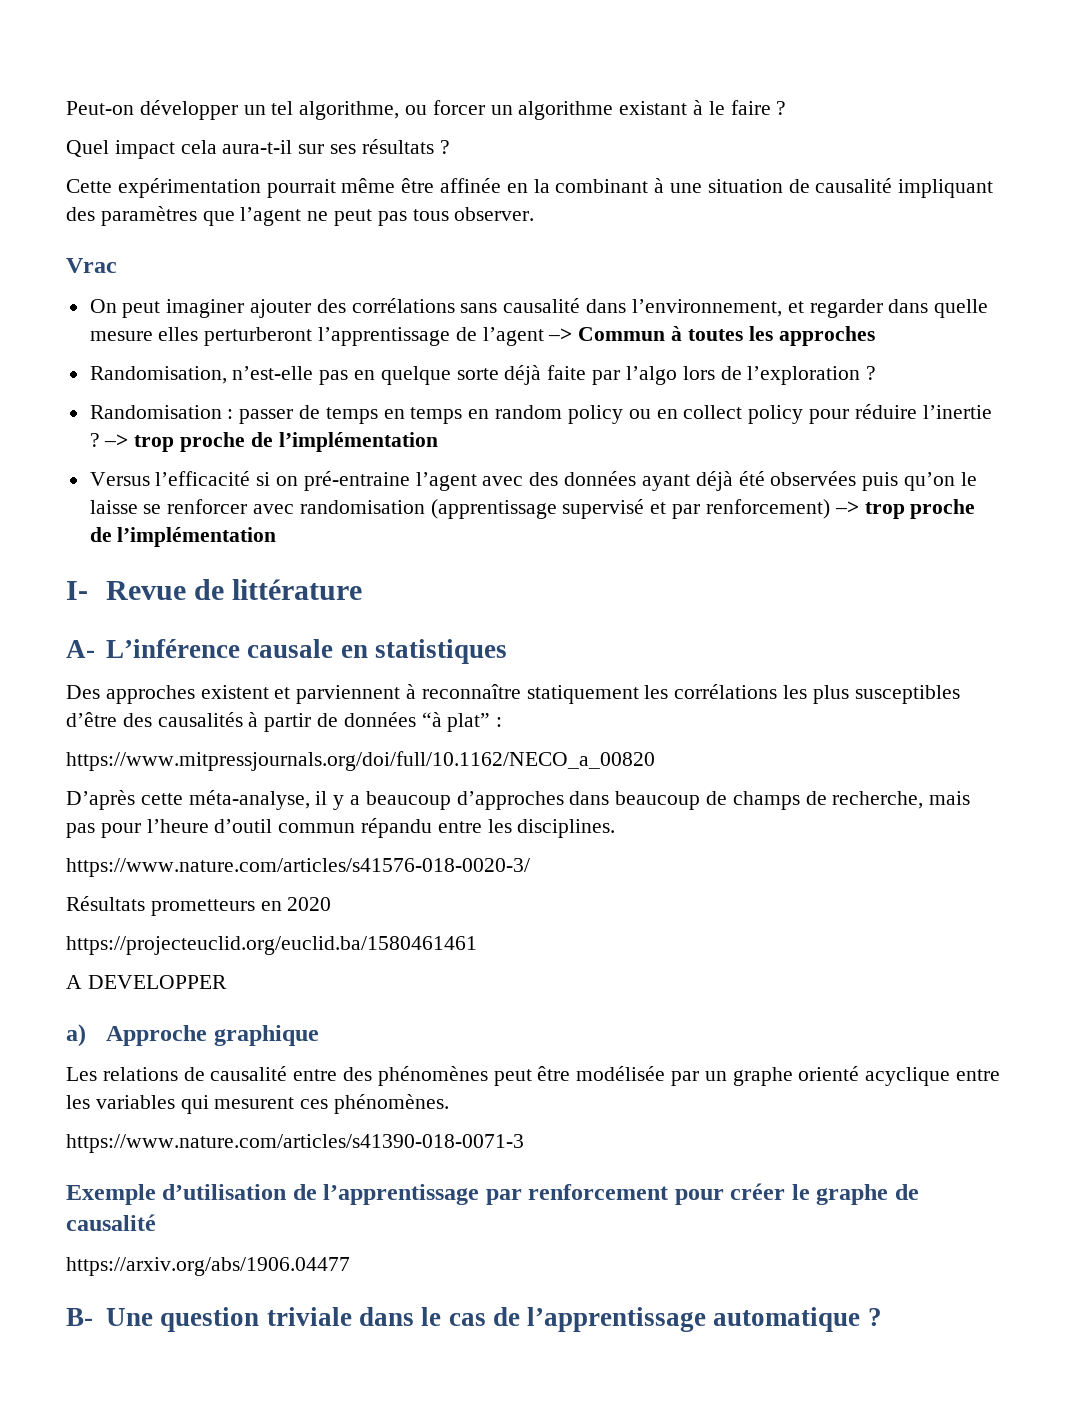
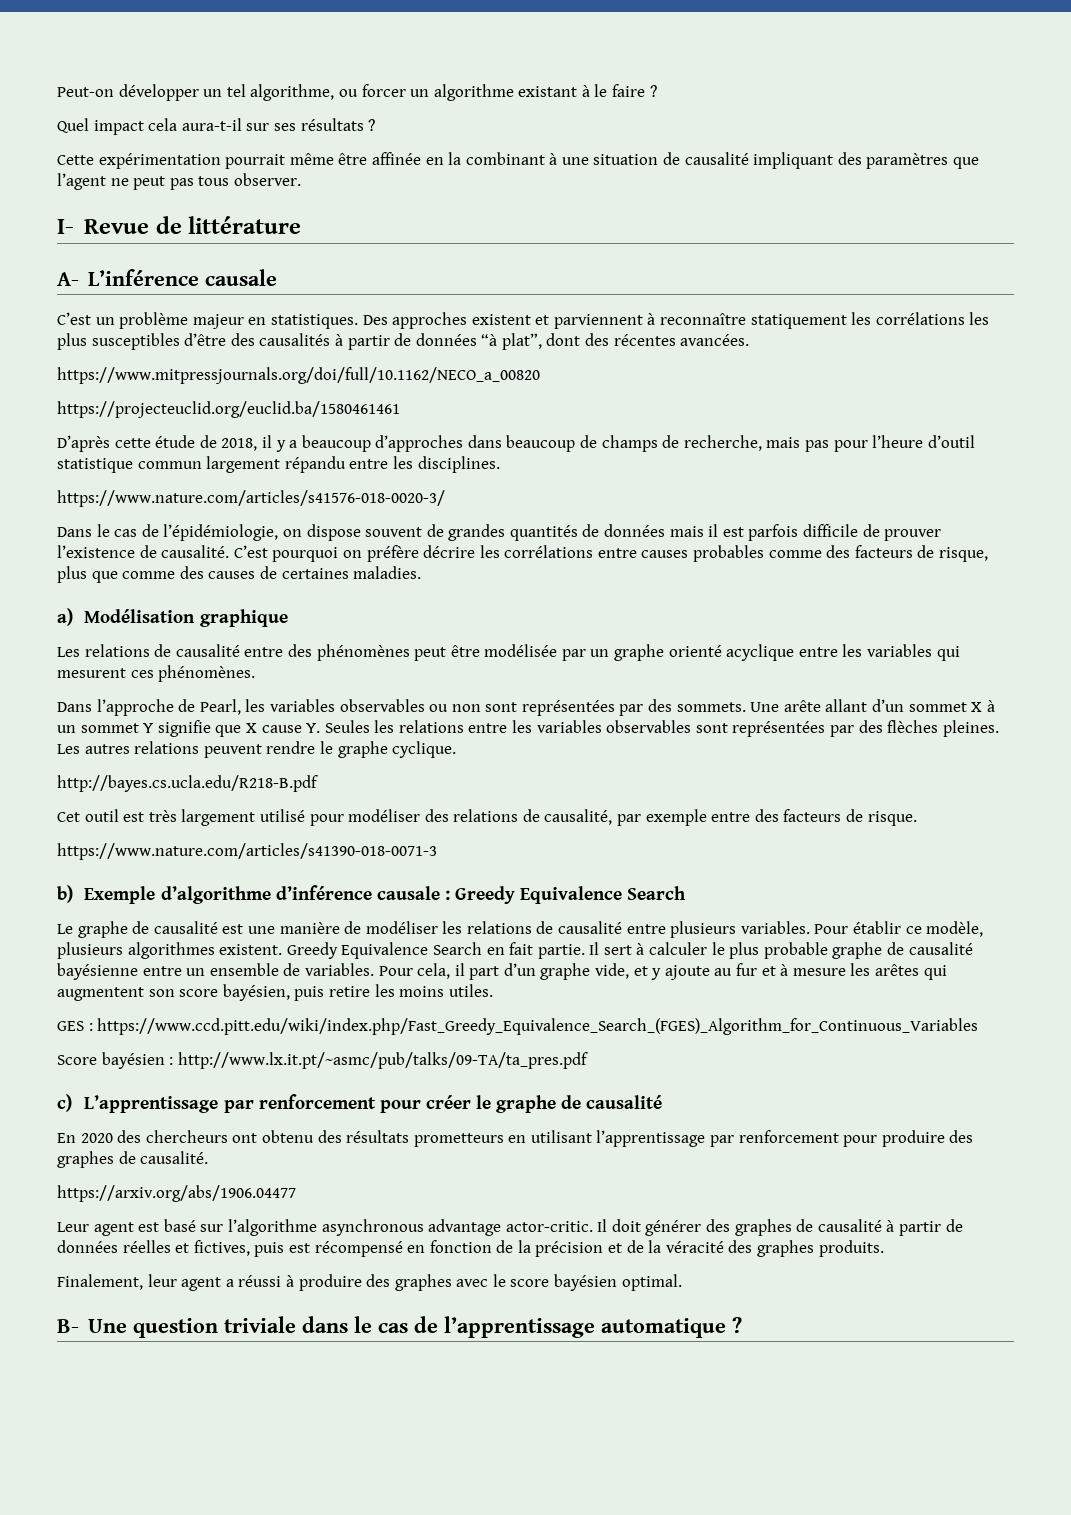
- Vrac
- On peut imaginer ajouter des corrélations sans causalité dans l’environnement, et regarder dans quelle mesure elles perturberont l’apprentissage de l’agent –> Commun à toutes les approches
- Randomisation, n’est-elle pas en quelque sorte déjà faite par l’algo lors de l’exploration ?
- Randomisation : passer de temps en temps en random policy ou en collect policy pour réduire l’inertie ? –> trop proche de l’implémentation
- Versus l’efficacité si on pré-entraine l’agent avec des données ayant déjà été observées puis qu’on le laisse se renforcer avec randomisation (apprentissage supervisé et par renforcement) –> trop proche de l’implémentation
- A- L’inférence causale en statistiques
- Des approches existent et parviennent à reconnaître statiquement les corrélations les plus susceptibles d’être des causalités à partir de données “à plat” :
+ A- L’inférence causale
+ C’est un problème majeur en statistiques. Des approches existent et parviennent à reconnaître statiquement les corrélations les plus susceptibles d’être des causalités à partir de données “à plat”, dont des récentes avancées.
+ https://projecteuclid.org/euclid.ba/1580461461
- D’après cette méta-analyse, il y a beaucoup d’approches dans beaucoup de champs de recherche, mais pas pour l’heure d’outil commun répandu entre les disciplines.
+ D’après cette étude de 2018, il y a beaucoup d’approches dans beaucoup de champs de recherche, mais pas pour l’heure d’outil statistique commun largement répandu entre les disciplines.
- Résultats prometteurs en 2020
- https://projecteuclid.org/euclid.ba/1580461461
- A DEVELOPPER
+ Dans le cas de l’épidémiologie, on dispose souvent de grandes quantités de données mais il est parfois difficile de prouver l’existence de causalité. C’est pourquoi on préfère décrire les corrélations entre causes probables comme des facteurs de risque, plus que comme des causes de certaines maladies.
- a) Approche graphique
+ a) Modélisation graphique
+ Dans l’approche de Pearl, les variables observables ou non sont représentées par des sommets. Une arête allant d’un sommet X à un sommet Y signifie que X cause Y. Seules les relations entre les variables observables sont représentées par des flèches pleines. Les autres relations peuvent rendre le graphe cyclique.
+ http://bayes.cs.ucla.edu/R218-B.pdf
+ Cet outil est très largement utilisé pour modéliser des relations de causalité, par exemple entre des facteurs de risque.
  https://www.nature.com/articles/s41390-018-0071-3
- Exemple d’utilisation de l’apprentissage par renforcement pour créer le graphe de causalité
+ b) Exemple d’algorithme d’inférence causale : Greedy Equivalence Search
+ Le graphe de causalité est une manière de modéliser les relations de causalité entre plusieurs variables. Pour établir ce modèle, plusieurs algorithmes existent. Greedy Equivalence Search en fait partie. Il sert à calculer le plus probable graphe de causalité bayésienne entre un ensemble de variables. Pour cela, il part d’un graphe vide, et y ajoute au fur et à mesure les arêtes qui augmentent son score bayésien, puis retire les moins utiles.
+ GES : https://www.ccd.pitt.edu/wiki/index.php/Fast_Greedy_Equivalence_Search_(FGES)_Algorithm_for_Continuous_Variables
+ Score bayésien : http://www.lx.it.pt/~asmc/pub/talks/09-TA/ta_pres.pdf
+ c) L’apprentissage par renforcement pour créer le graphe de causalité
+ En 2020 des chercheurs ont obtenu des résultats prometteurs en utilisant l’apprentissage par renforcement pour produire des graphes de causalité.
  https://arxiv.org/abs/1906.04477
+ Leur agent est basé sur l’algorithme asynchronous advantage actor-critic. Il doit générer des graphes de causalité à partir de données réelles et fictives, puis est récompensé en fonction de la précision et de la véracité des graphes produits.
+ Finalement, leur agent a réussi à produire des graphes avec le score bayésien optimal.

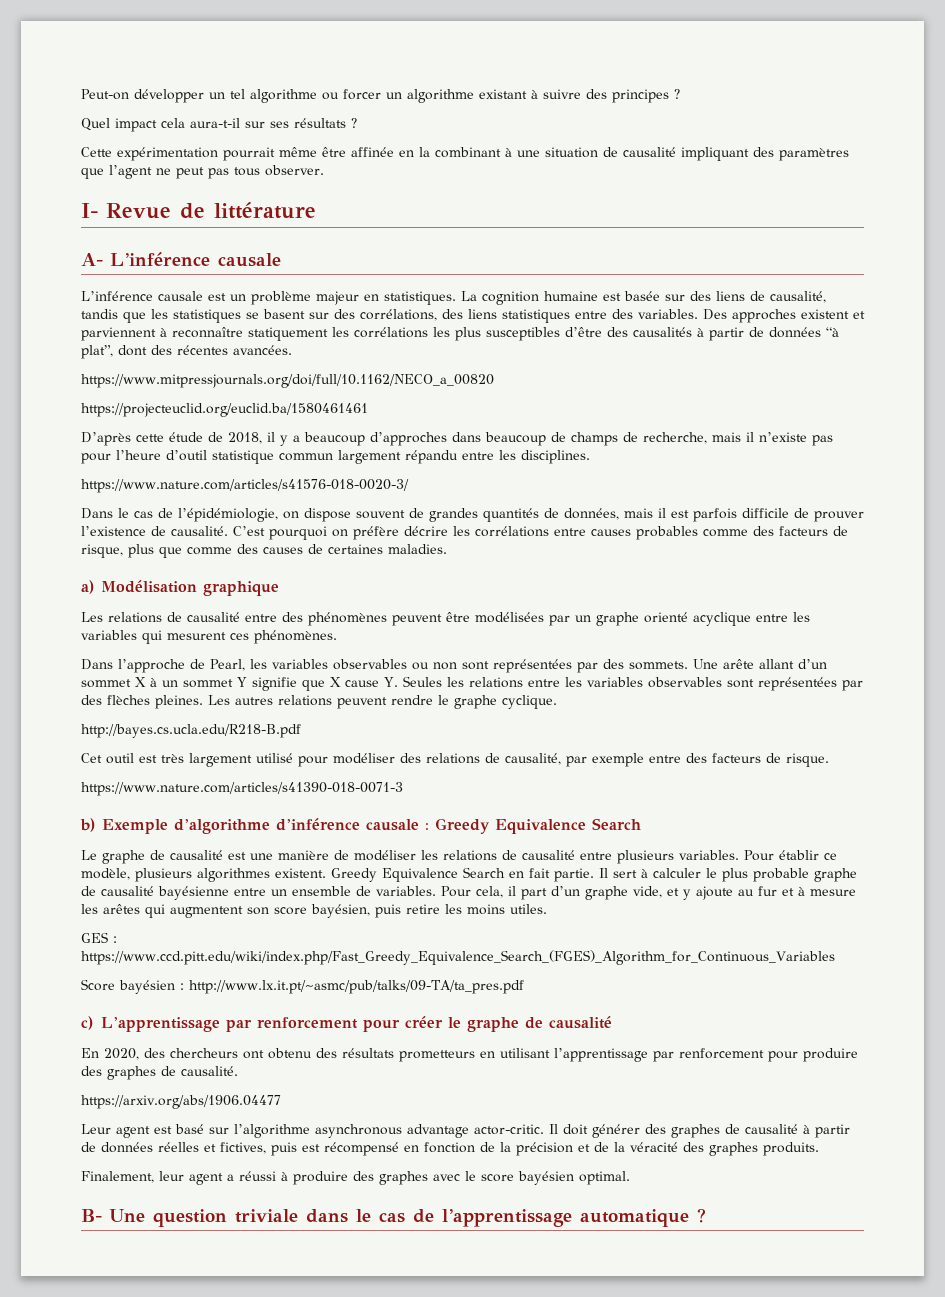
- Peut-on développer un tel algorithme, ou forcer un algorithme existant à le faire ?
+ Peut-on développer un tel algorithme ou forcer un algorithme existant à suivre des principes ?
- C’est un problème majeur en statistiques.
+ L’inférence causale est un problème majeur en statistiques.
+ La cognition humaine est basée sur des liens de causalité, tandis que les statistiques se basent sur des corrélations, des liens statistiques entre des variables.
- D’après cette étude de 2018, il y a beaucoup d’approches dans beaucoup de champs de recherche, mais pas pour l’heure d’outil statistique commun largement répandu entre les disciplines.
+ D’après cette étude de 2018, il y a beaucoup d’approches dans beaucoup de champs de recherche, mais il n’existe pas pour l’heure d’outil statistique commun largement répandu entre les disciplines.
- Dans le cas de l’épidémiologie, on dispose souvent de grandes quantités de données mais il est parfois difficile de prouver l’existence de causalité.
+ Dans le cas de l’épidémiologie, on dispose souvent de grandes quantités de données, mais il est parfois difficile de prouver l’existence de causalité.
- Les relations de causalité entre des phénomènes peut être modélisée par un graphe orienté acyclique entre les variables qui mesurent ces phénomènes.
+ Les relations de causalité entre des phénomènes peuvent être modélisées par un graphe orienté acyclique entre les variables qui mesurent ces phénomènes.
- En 2020 des chercheurs ont obtenu des résultats prometteurs en utilisant l’apprentissage par renforcement pour produire des graphes de causalité.
+ En 2020, des chercheurs ont obtenu des résultats prometteurs en utilisant l’apprentissage par renforcement pour produire des graphes de causalité.

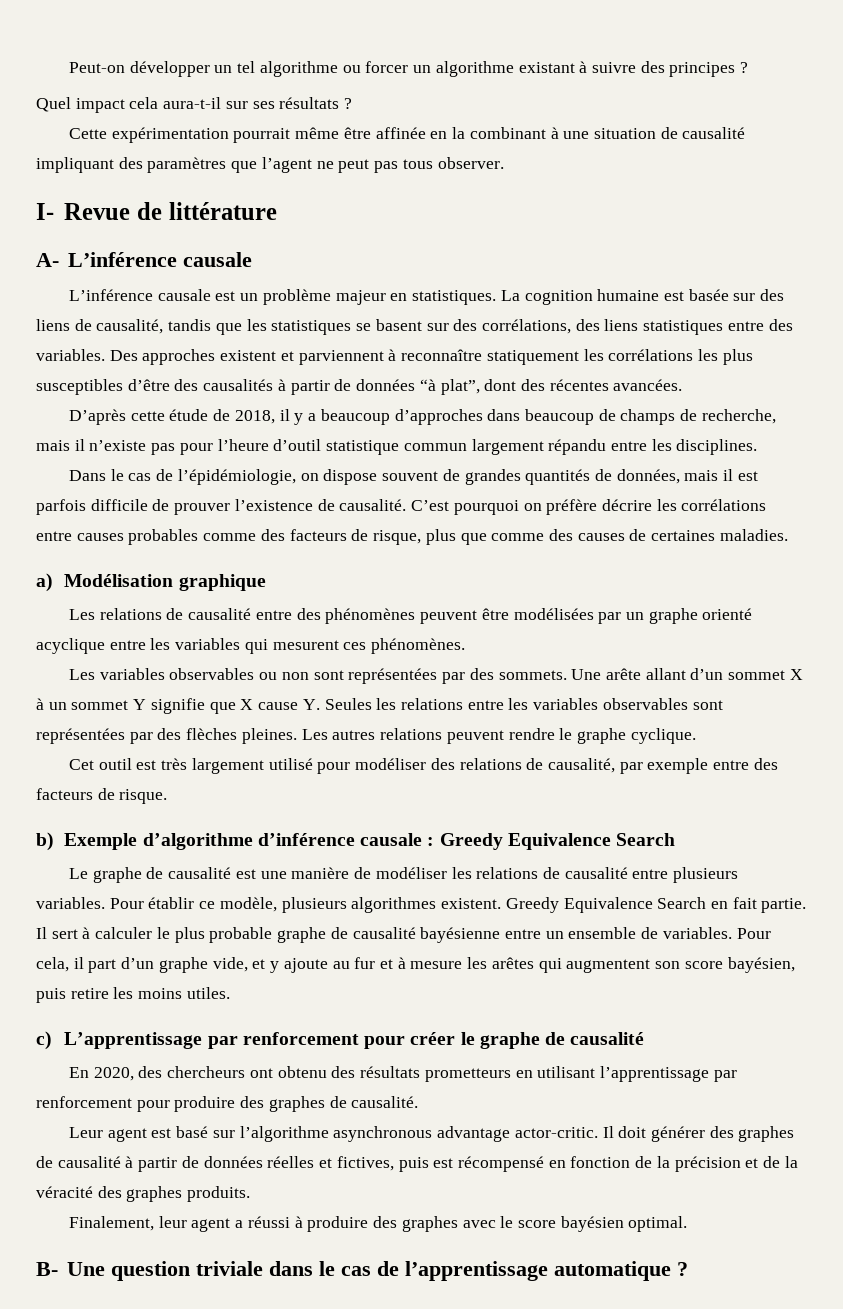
- https://www.mitpressjournals.org/doi/full/10.1162/NECO_a_00820
- https://projecteuclid.org/euclid.ba/1580461461
- https://www.nature.com/articles/s41576-018-0020-3/
- Dans l’approche de Pearl, les variables observables ou non sont représentées par des sommets.
+ Les variables observables ou non sont représentées par des sommets.
- http://bayes.cs.ucla.edu/R218-B.pdf
- https://www.nature.com/articles/s41390-018-0071-3
- GES : https://www.ccd.pitt.edu/wiki/index.php/Fast_Greedy_Equivalence_Search_(FGES)_Algorithm_for_Continuous_Variables
- Score bayésien : http://www.lx.it.pt/~asmc/pub/talks/09-TA/ta_pres.pdf
- https://arxiv.org/abs/1906.04477

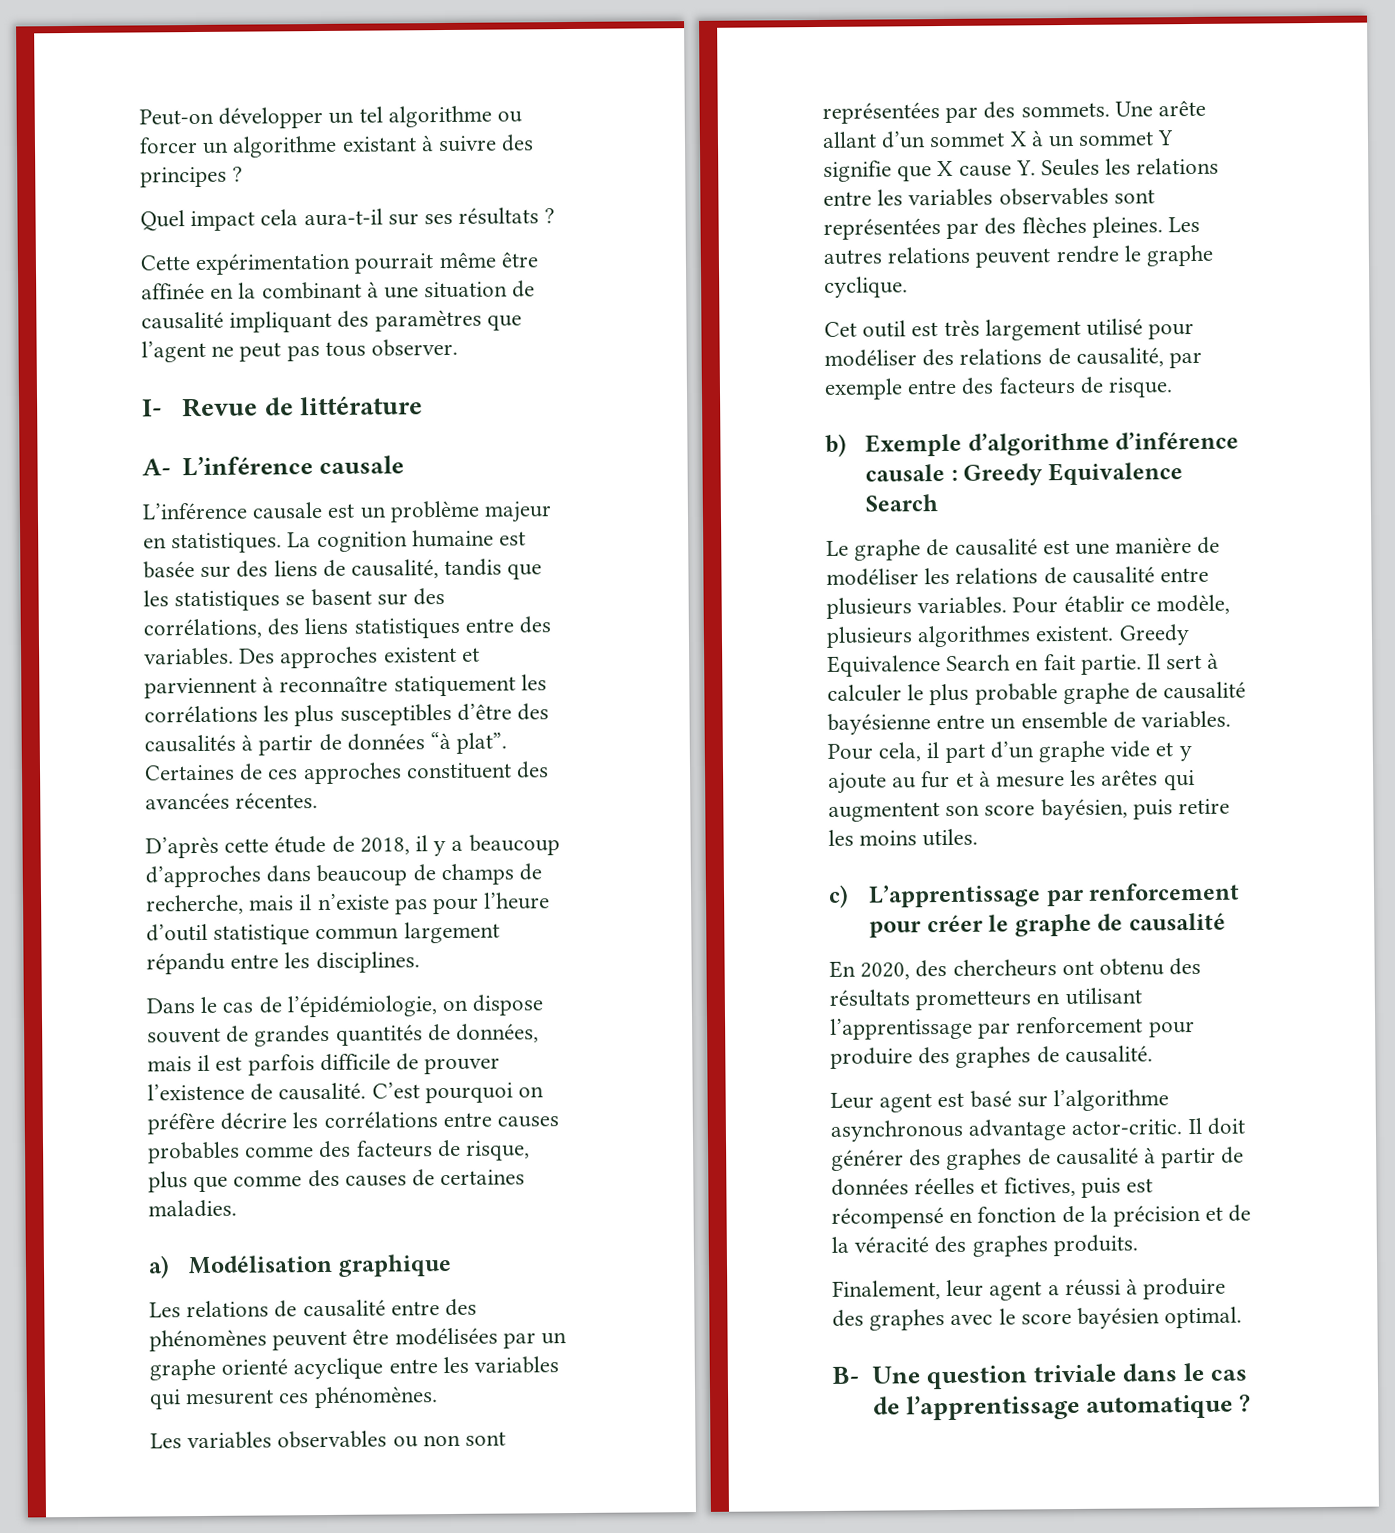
- Des approches existent et parviennent à reconnaître statiquement les corrélations les plus susceptibles d’être des causalités à partir de données “à plat”, dont des récentes avancées.
+ Des approches existent et parviennent à reconnaître statiquement les corrélations les plus susceptibles d’être des causalités à partir de données “à plat”. Certaines de ces approches constituent des avancées récentes.
- Pour cela, il part d’un graphe vide, et y ajoute au fur et à mesure les arêtes qui augmentent son score bayésien, puis retire les moins utiles.
+ Pour cela, il part d’un graphe vide et y ajoute au fur et à mesure les arêtes qui augmentent son score bayésien, puis retire les moins utiles.

